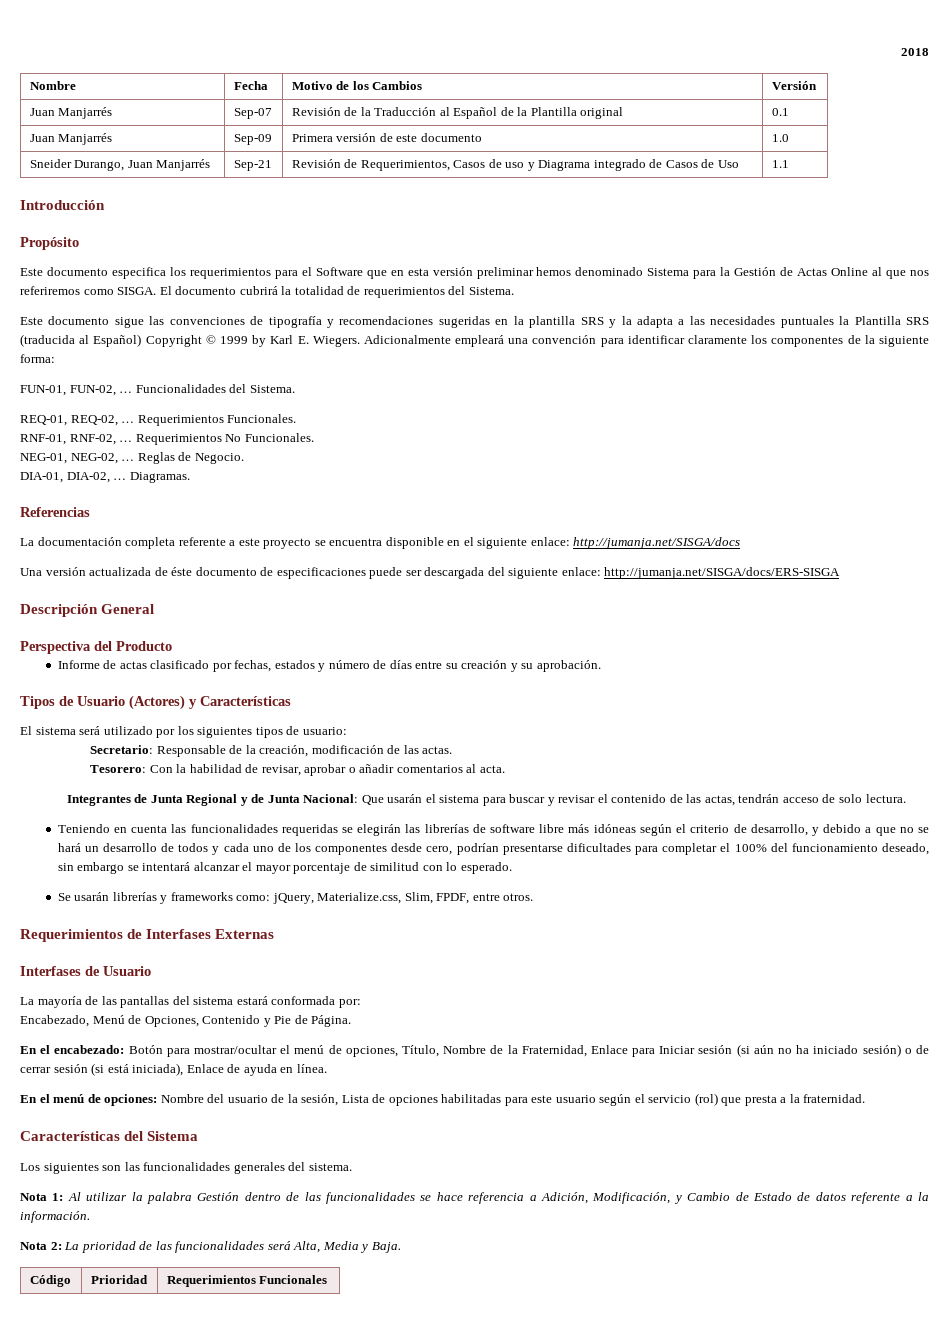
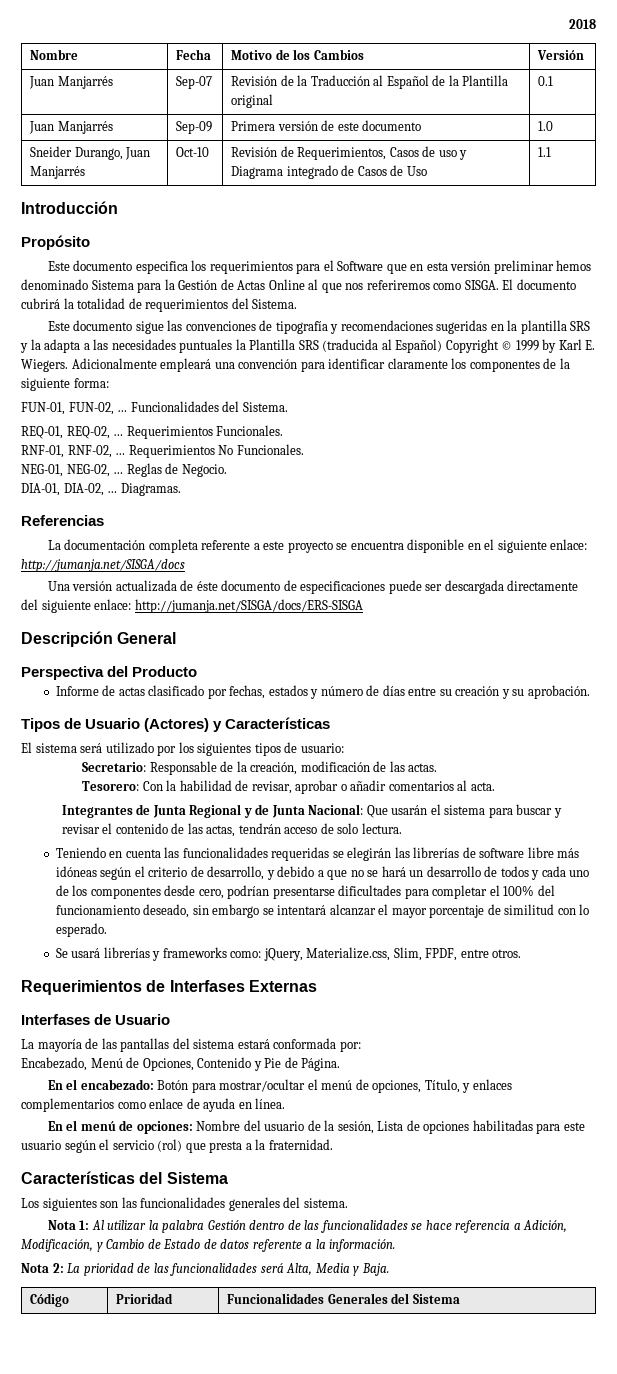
- Sneider Durango, Juan Manjarrés | Sep-21 | Revisión de Requerimientos, Casos de uso y Diagrama integrado de Casos de Uso | 1.1
+ Sneider Durango, Juan Manjarrés | Oct-10 | Revisión de Requerimientos, Casos de uso y Diagrama integrado de Casos de Uso | 1.1
- Una versión actualizada de éste documento de especificaciones puede ser descargada del siguiente enlace: http://jumanja.net/SISGA/docs/ERS-SISGA
+ Una versión actualizada de éste documento de especificaciones puede ser descargada directamente del siguiente enlace: http://jumanja.net/SISGA/docs/ERS-SISGA
- Se usarán librerías y frameworks como: jQuery, Materialize.css, Slim, FPDF, entre otros.
+ Se usará librerías y frameworks como: jQuery, Materialize.css, Slim, FPDF, entre otros.
- En el encabezado: Botón para mostrar/ocultar el menú de opciones, Título, Nombre de la Fraternidad, Enlace para Iniciar sesión (si aún no ha iniciado sesión) o de cerrar sesión (si está iniciada), Enlace de ayuda en línea.
+ En el encabezado: Botón para mostrar/ocultar el menú de opciones, Título, y enlaces complementarios como enlace de ayuda en línea.
- Código | Prioridad | Requerimientos Funcionales
+ Código | Prioridad | Funcionalidades Generales del Sistema

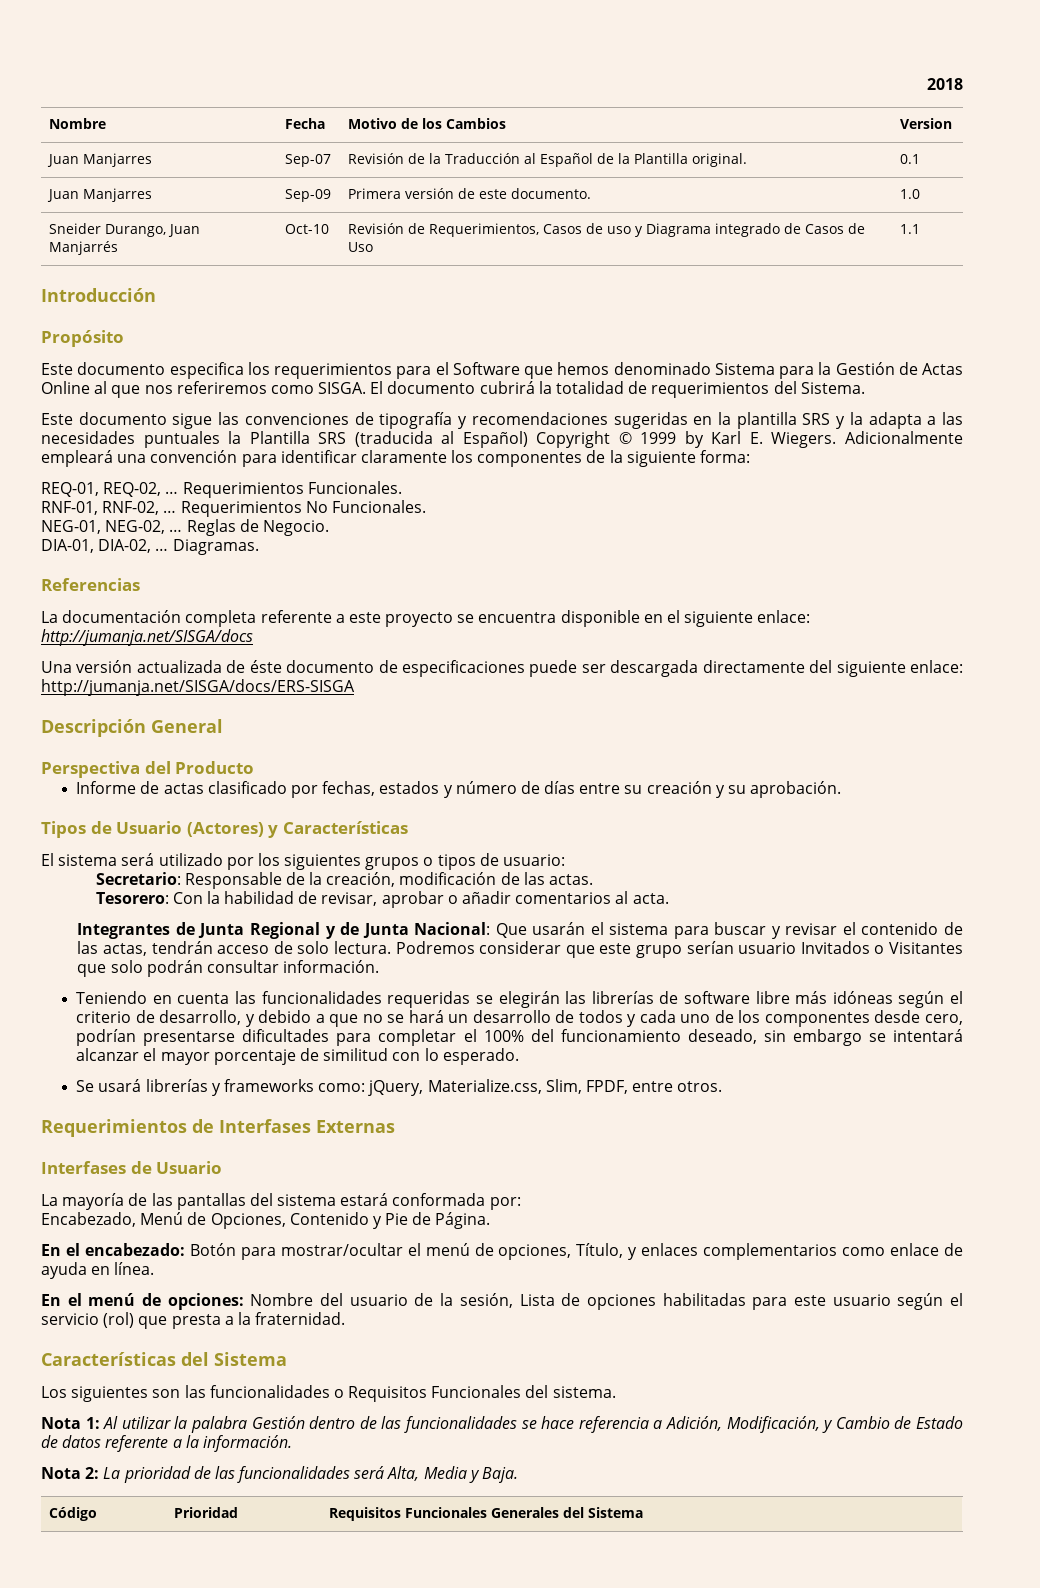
- Nombre | Fecha | Motivo de los Cambios | Versión
- Juan Manjarrés | Sep-07 | Revisión de la Traducción al Español de la Plantilla original | 0.1
+ Nombre | Fecha | Motivo de los Cambios | Version
+ Juan Manjarres | Sep-07 | Revisión de la Traducción al Español de la Plantilla original. | 0.1
- Juan Manjarrés | Sep-09 | Primera versión de este documento | 1.0
+ Juan Manjarres | Sep-09 | Primera versión de este documento. | 1.0
- Este documento especifica los requerimientos para el Software que en esta versión preliminar hemos denominado Sistema para la Gestión de Actas Online al que nos referiremos como SISGA.
+ Este documento especifica los requerimientos para el Software que hemos denominado Sistema para la Gestión de Actas Online al que nos referiremos como SISGA.
- FUN-01, FUN-02, … Funcionalidades del Sistema.
- El sistema será utilizado por los siguientes tipos de usuario:
+ El sistema será utilizado por los siguientes grupos o tipos de usuario:
+ Podremos considerar que este grupo serían usuario Invitados o Visitantes que solo podrán consultar información.
- Los siguientes son las funcionalidades generales del sistema.
+ Los siguientes son las funcionalidades o Requisitos Funcionales del sistema.
- Código | Prioridad | Funcionalidades Generales del Sistema
+ Código | Prioridad | Requisitos Funcionales Generales del Sistema

